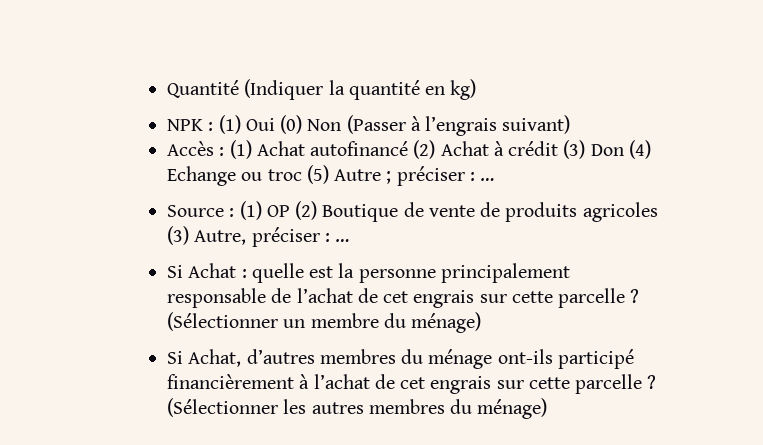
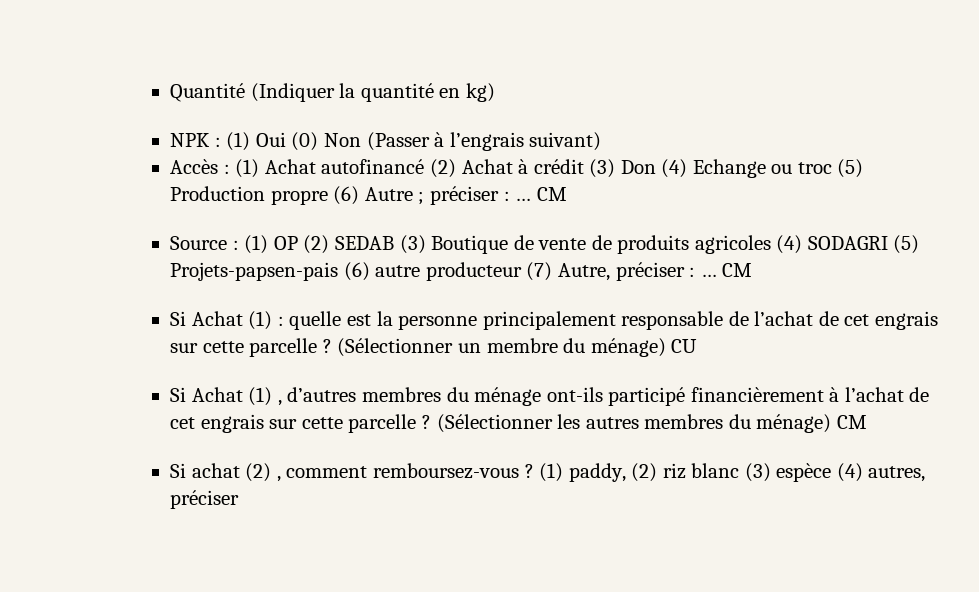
- Accès : (1) Achat autofinancé (2) Achat à crédit (3) Don (4) Echange ou troc (5) Autre ; préciser : …
+ Accès : (1) Achat autofinancé (2) Achat à crédit (3) Don (4) Echange ou troc (5) Production propre (6) Autre ; préciser : … CM
- Source : (1) OP (2) Boutique de vente de produits agricoles (3) Autre, préciser : …
- Si Achat : quelle est la personne principalement responsable de l’achat de cet engrais sur cette parcelle ?
+ Source : (1) OP (2) SEDAB (3) Boutique de vente de produits agricoles (4) SODAGRI (5) Projets-papsen-pais (6) autre producteur (7) Autre, préciser : … CM
+ Si Achat (1) : quelle est la personne principalement responsable de l’achat de cet engrais sur cette parcelle ?
- (Sélectionner un membre du ménage)
- Si Achat, d’autres membres du ménage ont-ils participé financièrement à l’achat de cet engrais sur cette parcelle ?
+ (Sélectionner un membre du ménage) CU
+ Si Achat (1) , d’autres membres du ménage ont-ils participé financièrement à l’achat de cet engrais sur cette parcelle ?
- (Sélectionner les autres membres du ménage)
+ (Sélectionner les autres membres du ménage) CM
+ Si achat (2) , comment remboursez-vous ? (1) paddy, (2) riz blanc (3) espèce (4) autres, préciser

